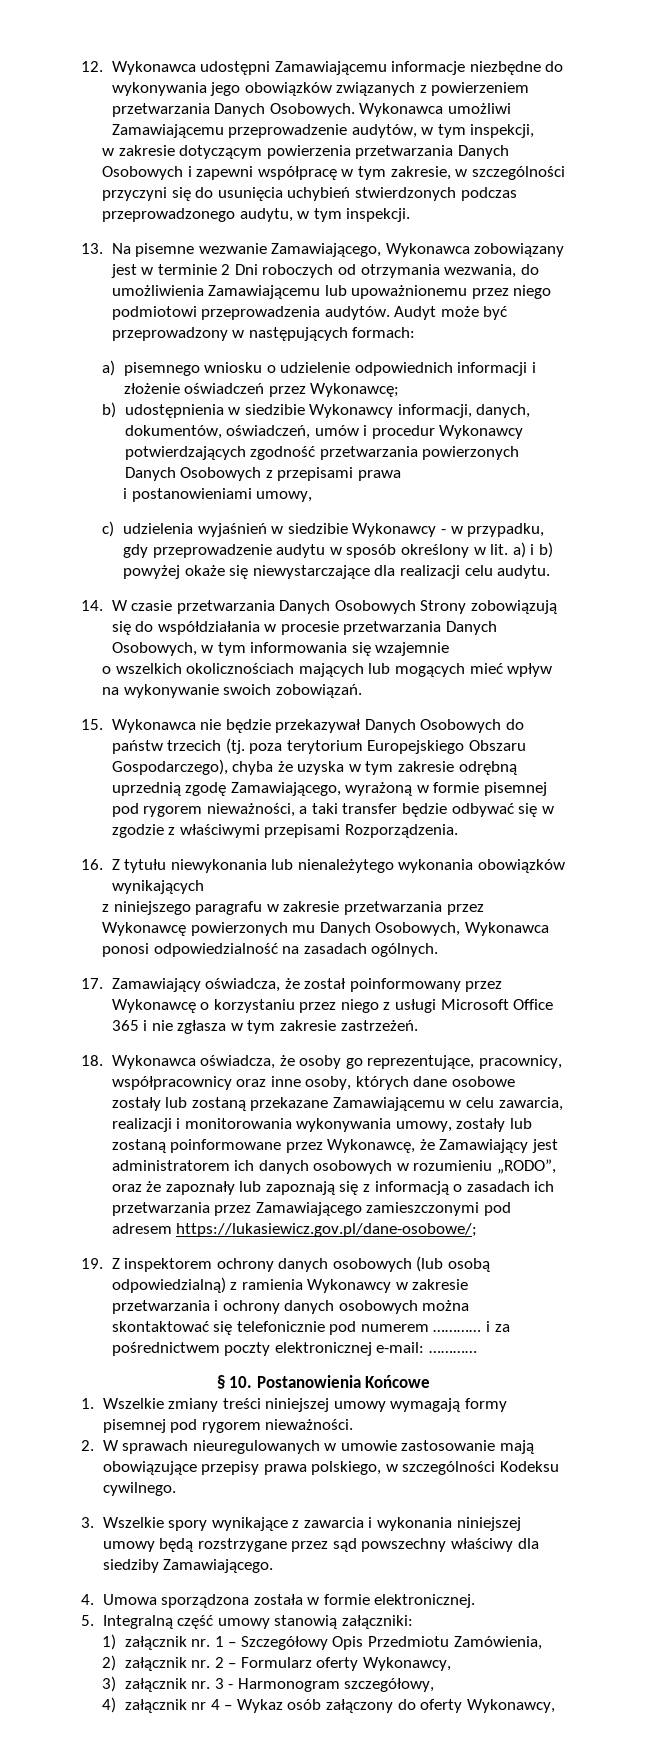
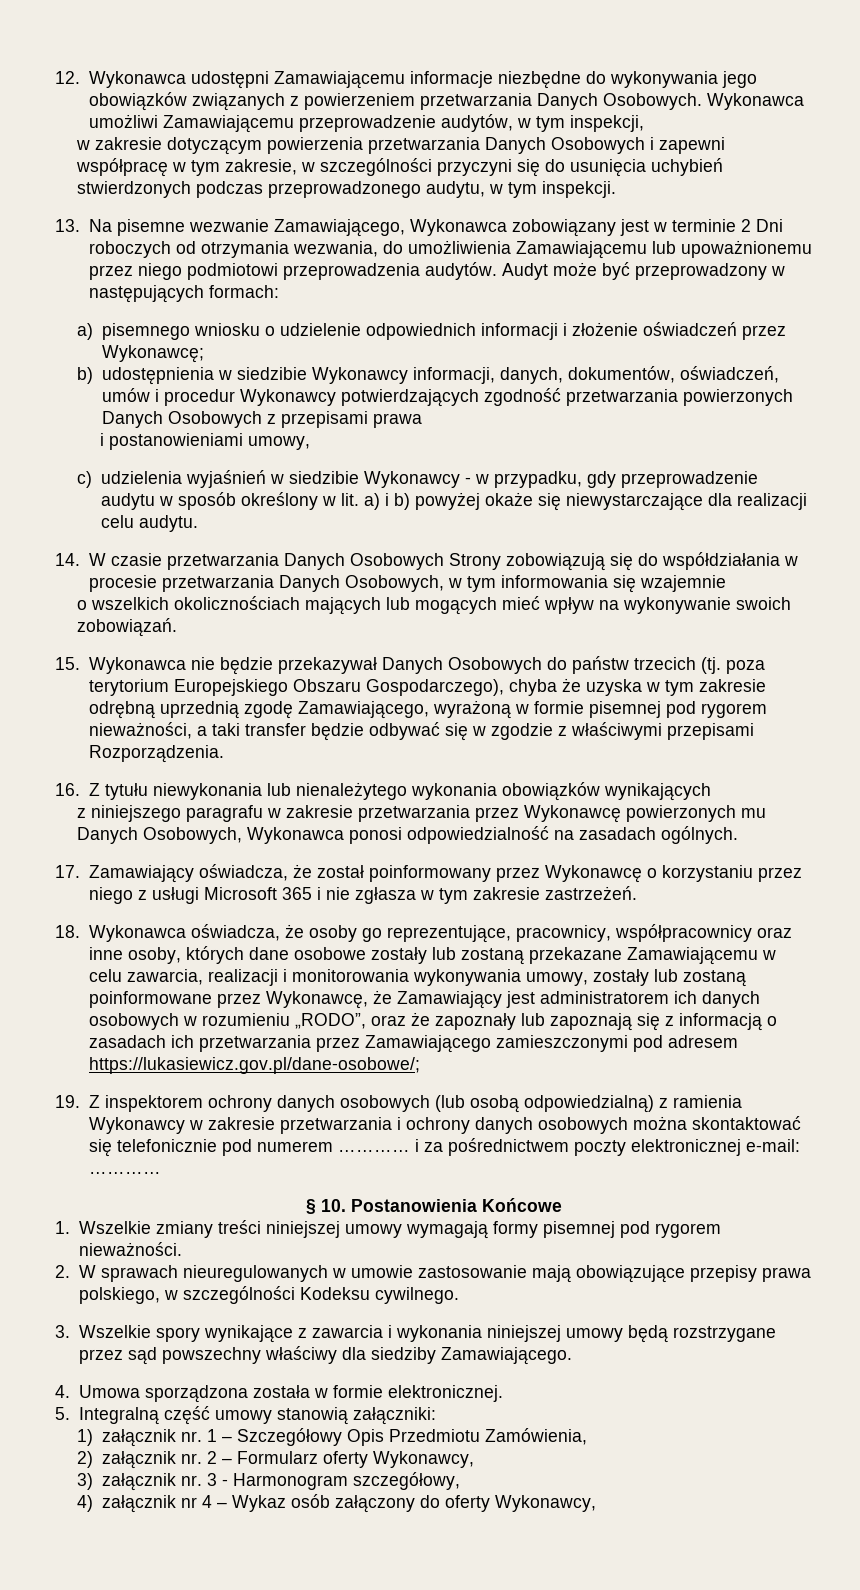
- 17. Zamawiający oświadcza, że został poinformowany przez Wykonawcę o korzystaniu przez niego z usługi Microsoft Office 365 i nie zgłasza w tym zakresie zastrzeżeń.
+ 17. Zamawiający oświadcza, że został poinformowany przez Wykonawcę o korzystaniu przez niego z usługi Microsoft 365 i nie zgłasza w tym zakresie zastrzeżeń.

